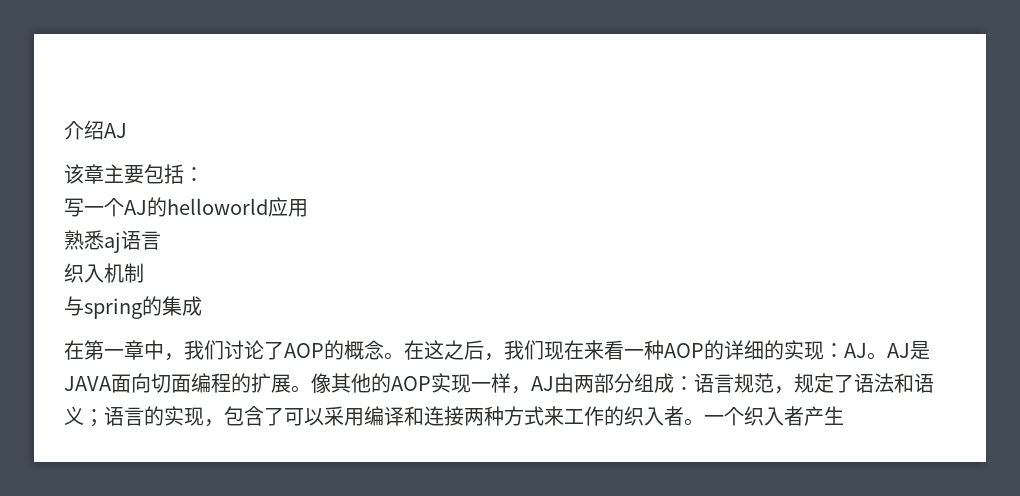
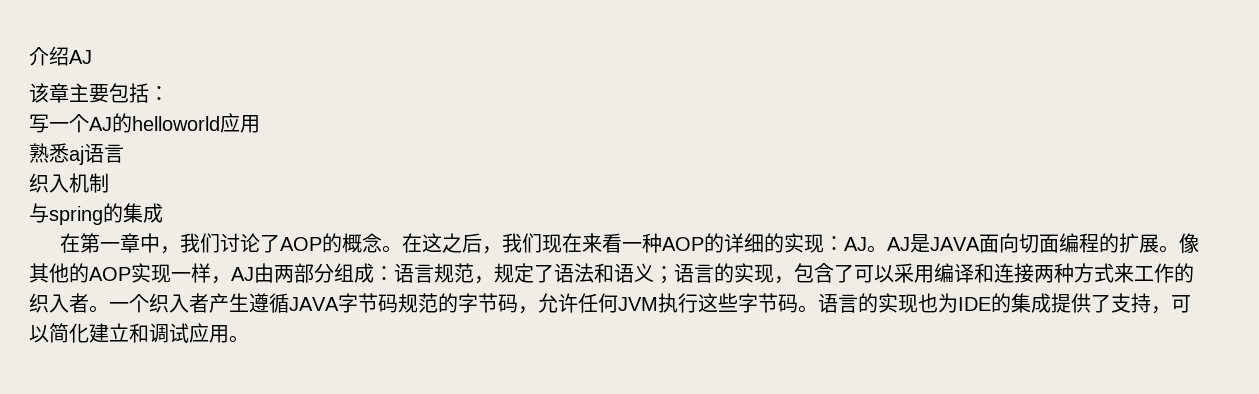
- 一个织入者产生
+ 一个织入者产生遵循JAVA字节码规范的字节码，允许任何JVM执行这些字节码。语言的实现也为IDE的集成提供了支持，可以简化建立和调试应用。

